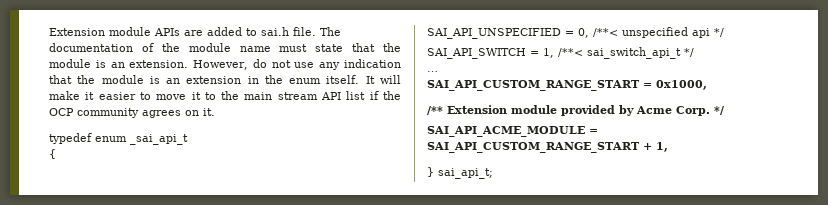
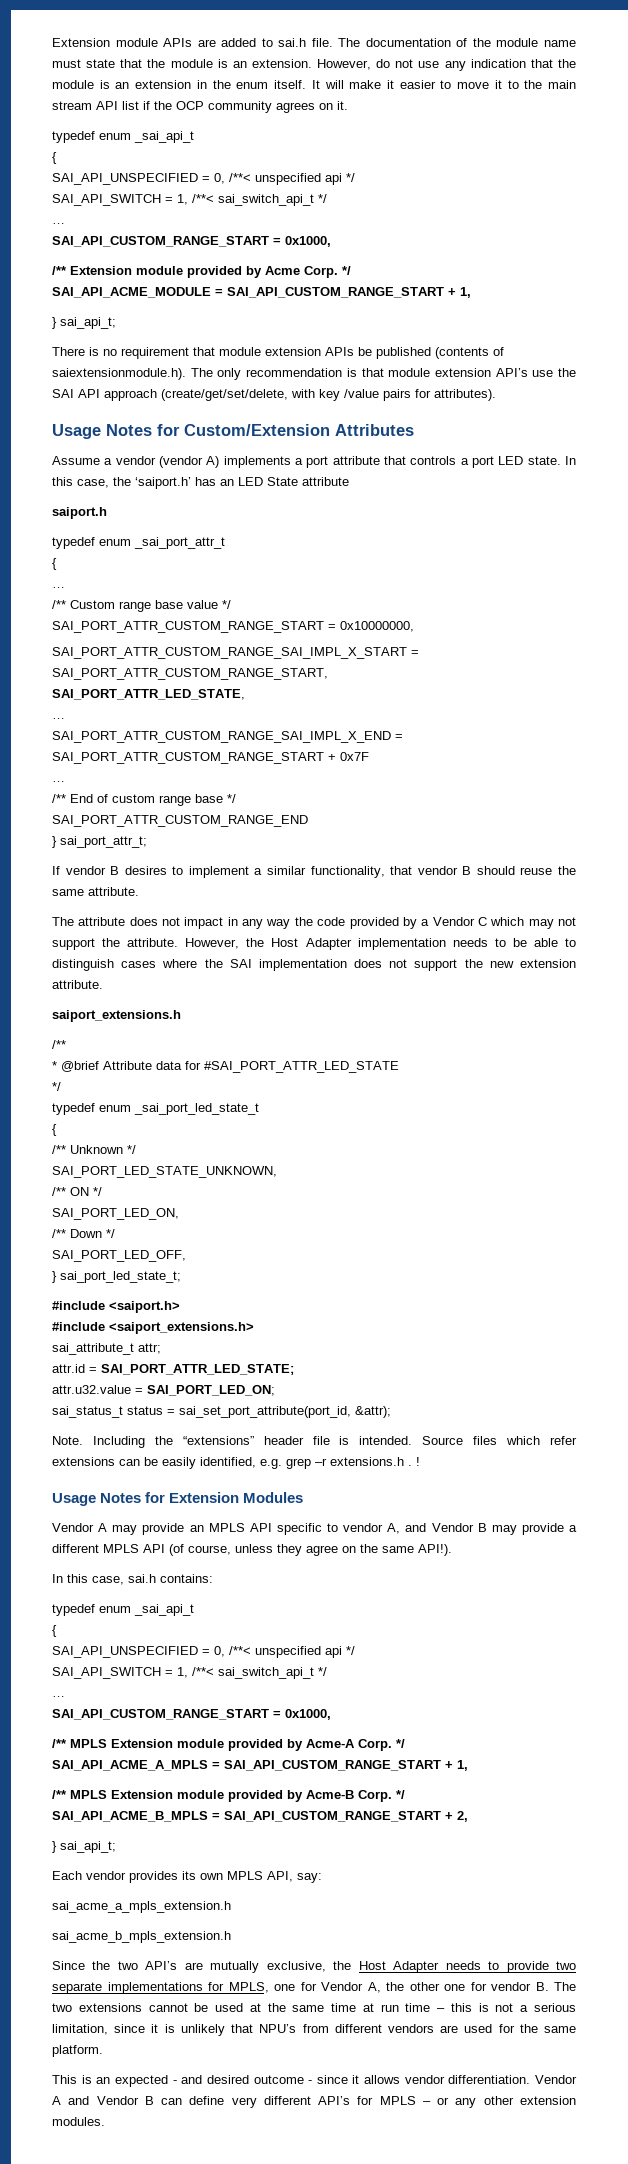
+ There is no requirement that module extension APIs be published (contents of saiextensionmodule.h). The only recommendation is that module extension API’s use the SAI API approach (create/get/set/delete, with key /value pairs for attributes).
+ Usage Notes for Custom/Extension Attributes
+ Assume a vendor (vendor A) implements a port attribute that controls a port LED state. In this case, the ‘saiport.h’ has an LED State attribute
+ saiport.h
+ typedef enum _sai_port_attr_t
+ {
+ …
+ /** Custom range base value */
+ SAI_PORT_ATTR_CUSTOM_RANGE_START = 0x10000000,
+ SAI_PORT_ATTR_CUSTOM_RANGE_SAI_IMPL_X_START = SAI_PORT_ATTR_CUSTOM_RANGE_START,
+ SAI_PORT_ATTR_LED_STATE,
+ …
+ SAI_PORT_ATTR_CUSTOM_RANGE_SAI_IMPL_X_END = SAI_PORT_ATTR_CUSTOM_RANGE_START + 0x7F
+ …
+ /** End of custom range base */
+ SAI_PORT_ATTR_CUSTOM_RANGE_END
+ } sai_port_attr_t;
+ If vendor B desires to implement a similar functionality, that vendor B should reuse the same attribute.
+ The attribute does not impact in any way the code provided by a Vendor C which may not support the attribute. However, the Host Adapter implementation needs to be able to distinguish cases where the SAI implementation does not support the new extension attribute.
+ saiport_extensions.h
+ /**
+ * @brief Attribute data for #SAI_PORT_ATTR_LED_STATE
+ */
+ typedef enum _sai_port_led_state_t
+ {
+ /** Unknown */
+ SAI_PORT_LED_STATE_UNKNOWN,
+ /** ON */
+ SAI_PORT_LED_ON,
+ /** Down */
+ SAI_PORT_LED_OFF,
+ } sai_port_led_state_t;
+ #include <saiport.h>
+ #include <saiport_extensions.h>
+ sai_attribute_t attr;
+ attr.id = SAI_PORT_ATTR_LED_STATE;
+ attr.u32.value = SAI_PORT_LED_ON;
+ sai_status_t status = sai_set_port_attribute(port_id, &attr);
+ Note. Including the “extensions” header file is intended. Source files which refer extensions can be easily identified, e.g. grep –r extensions.h . !
+ Usage Notes for Extension Modules
+ Vendor A may provide an MPLS API specific to vendor A, and Vendor B may provide a different MPLS API (of course, unless they agree on the same API!).
+ In this case, sai.h contains:
+ typedef enum _sai_api_t
+ {
+ SAI_API_UNSPECIFIED = 0, /**< unspecified api */
+ SAI_API_SWITCH = 1, /**< sai_switch_api_t */
+ …
+ SAI_API_CUSTOM_RANGE_START = 0x1000,
+ /** MPLS Extension module provided by Acme-A Corp. */
+ SAI_API_ACME_A_MPLS = SAI_API_CUSTOM_RANGE_START + 1,
+ /** MPLS Extension module provided by Acme-B Corp. */
+ SAI_API_ACME_B_MPLS = SAI_API_CUSTOM_RANGE_START + 2,
+ } sai_api_t;
+ Each vendor provides its own MPLS API, say:
+ sai_acme_a_mpls_extension.h
+ sai_acme_b_mpls_extension.h
+ Since the two API’s are mutually exclusive, the Host Adapter needs to provide two separate implementations for MPLS, one for Vendor A, the other one for vendor B. The two extensions cannot be used at the same time at run time – this is not a serious limitation, since it is unlikely that NPU’s from different vendors are used for the same platform.
+ This is an expected - and desired outcome - since it allows vendor differentiation. Vendor A and Vendor B can define very different API’s for MPLS – or any other extension modules.

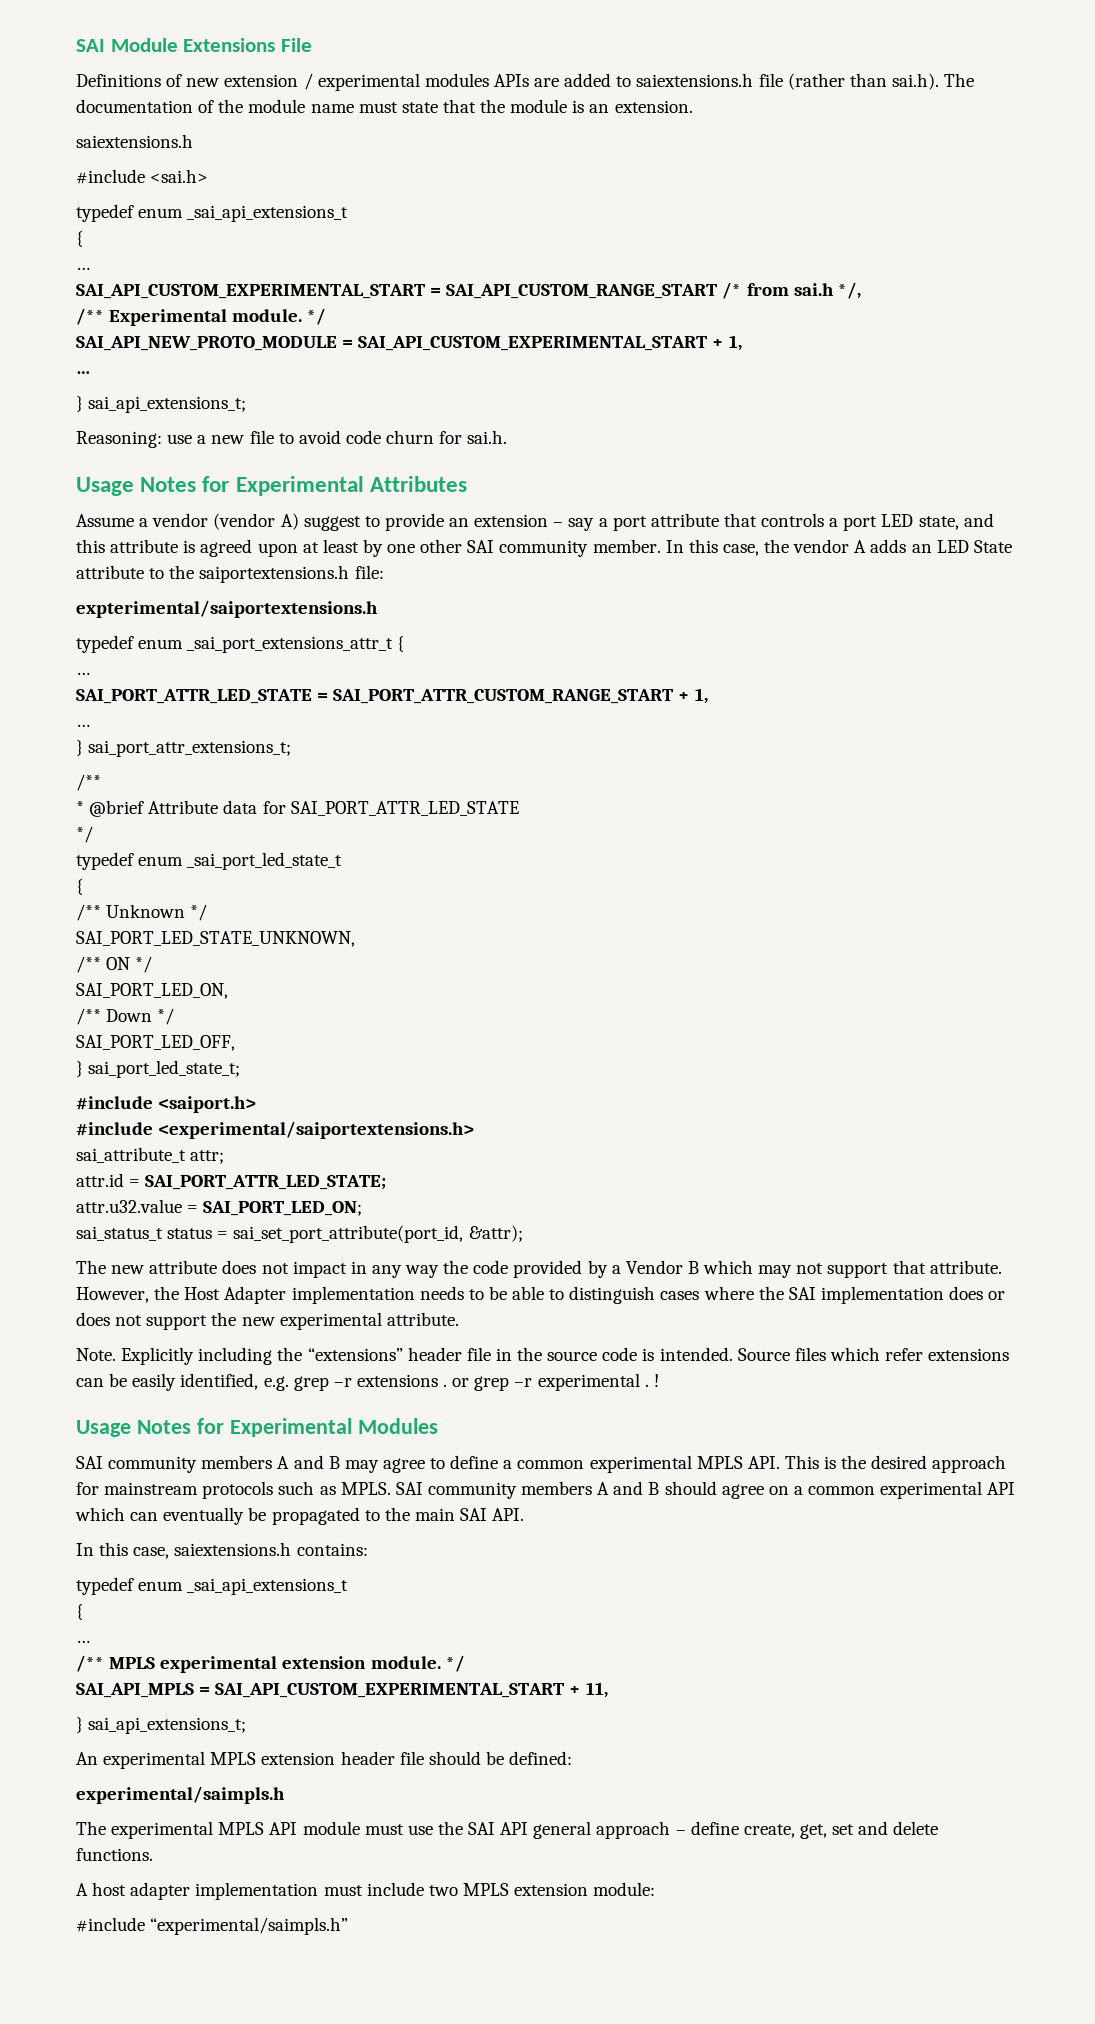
- Extension module APIs are added to sai.h file. The documentation of the module name must state that the module is an extension. However, do not use any indication that the module is an extension in the enum itself. It will make it easier to move it to the main stream API list if the OCP community agrees on it.
- typedef enum _sai_api_t
+ SAI Module Extensions File
+ Definitions of new extension / experimental modules APIs are added to saiextensions.h file (rather than sai.h). The documentation of the module name must state that the module is an extension.
+ saiextensions.h
+ #include <sai.h>
+ typedef enum _sai_api_extensions_t
  {
- SAI_API_UNSPECIFIED = 0, /**< unspecified api */
- SAI_API_SWITCH = 1, /**< sai_switch_api_t */
  …
- SAI_API_CUSTOM_RANGE_START = 0x1000,
- /** Extension module provided by Acme Corp. */
- SAI_API_ACME_MODULE = SAI_API_CUSTOM_RANGE_START + 1,
- } sai_api_t;
- There is no requirement that module extension APIs be published (contents of saiextensionmodule.h). The only recommendation is that module extension API’s use the SAI API approach (create/get/set/delete, with key /value pairs for attributes).
- Usage Notes for Custom/Extension Attributes
+ SAI_API_CUSTOM_EXPERIMENTAL_START = SAI_API_CUSTOM_RANGE_START /* from sai.h */,
+ /** Experimental module. */
+ SAI_API_NEW_PROTO_MODULE = SAI_API_CUSTOM_EXPERIMENTAL_START + 1,
+ …
+ } sai_api_extensions_t;
+ Reasoning: use a new file to avoid code churn for sai.h.
+ Usage Notes for Experimental Attributes
- Assume a vendor (vendor A) implements a port attribute that controls a port LED state.
+ Assume a vendor (vendor A) suggest to provide an extension – say a port attribute that controls a port LED state, and this attribute is agreed upon at least by one other SAI community member.
- In this case, the ‘saiport.h’ has an LED State attribute
- saiport.h
- typedef enum _sai_port_attr_t
- {
+ In this case, the vendor A adds an LED State attribute to the saiportextensions.h file:
+ expterimental/saiportextensions.h
+ typedef enum _sai_port_extensions_attr_t {
  …
- /** Custom range base value */
- SAI_PORT_ATTR_CUSTOM_RANGE_START = 0x10000000,
- SAI_PORT_ATTR_CUSTOM_RANGE_SAI_IMPL_X_START = SAI_PORT_ATTR_CUSTOM_RANGE_START,
- SAI_PORT_ATTR_LED_STATE,
+ SAI_PORT_ATTR_LED_STATE = SAI_PORT_ATTR_CUSTOM_RANGE_START + 1,
  …
- SAI_PORT_ATTR_CUSTOM_RANGE_SAI_IMPL_X_END = SAI_PORT_ATTR_CUSTOM_RANGE_START + 0x7F
- …
- /** End of custom range base */
- SAI_PORT_ATTR_CUSTOM_RANGE_END
- } sai_port_attr_t;
- If vendor B desires to implement a similar functionality, that vendor B should reuse the same attribute.
- The attribute does not impact in any way the code provided by a Vendor C which may not support the attribute. However, the Host Adapter implementation needs to be able to distinguish cases where the SAI implementation does not support the new extension attribute.
- saiport_extensions.h
+ } sai_port_attr_extensions_t;
- * @brief Attribute data for #SAI_PORT_ATTR_LED_STATE
+ * @brief Attribute data for SAI_PORT_ATTR_LED_STATE
- #include <saiport_extensions.h>
+ #include <experimental/saiportextensions.h>
+ The new attribute does not impact in any way the code provided by a Vendor B which may not support that attribute. However, the Host Adapter implementation needs to be able to distinguish cases where the SAI implementation does or does not support the new experimental attribute.
- Including the “extensions” header file is intended.
+ Explicitly including the “extensions” header file in the source code is intended.
- Source files which refer extensions can be easily identified, e.g. grep –r extensions.h .
+ Source files which refer extensions can be easily identified, e.g. grep –r extensions . or grep –r experimental .
- Usage Notes for Extension Modules
+ Usage Notes for Experimental Modules
- Vendor A may provide an MPLS API specific to vendor A, and Vendor B may provide a different MPLS API (of course, unless they agree on the same API!).
- In this case, sai.h contains:
- typedef enum _sai_api_t
+ SAI community members A and B may agree to define a common experimental MPLS API. This is the desired approach for mainstream protocols such as MPLS. SAI community members A and B should agree on a common experimental API which can eventually be propagated to the main SAI API.
+ In this case, saiextensions.h contains:
+ typedef enum _sai_api_extensions_t
  {
- SAI_API_UNSPECIFIED = 0, /**< unspecified api */
- SAI_API_SWITCH = 1, /**< sai_switch_api_t */
  …
- SAI_API_CUSTOM_RANGE_START = 0x1000,
- /** MPLS Extension module provided by Acme-A Corp. */
- SAI_API_ACME_A_MPLS = SAI_API_CUSTOM_RANGE_START + 1,
- /** MPLS Extension module provided by Acme-B Corp. */
- SAI_API_ACME_B_MPLS = SAI_API_CUSTOM_RANGE_START + 2,
- } sai_api_t;
- Each vendor provides its own MPLS API, say:
- sai_acme_a_mpls_extension.h
- sai_acme_b_mpls_extension.h
- Since the two API’s are mutually exclusive, the Host Adapter needs to provide two separate implementations for MPLS, one for Vendor A, the other one for vendor B. The two extensions cannot be used at the same time at run time – this is not a serious limitation, since it is unlikely that NPU’s from different vendors are used for the same platform.
- This is an expected - and desired outcome - since it allows vendor differentiation. Vendor A and Vendor B can define very different API’s for MPLS – or any other extension modules.
+ /** MPLS experimental extension module. */
+ SAI_API_MPLS = SAI_API_CUSTOM_EXPERIMENTAL_START + 11,
+ } sai_api_extensions_t;
+ An experimental MPLS extension header file should be defined:
+ experimental/saimpls.h
+ The experimental MPLS API module must use the SAI API general approach – define create, get, set and delete functions.
+ A host adapter implementation must include two MPLS extension module:
+ #include “experimental/saimpls.h”

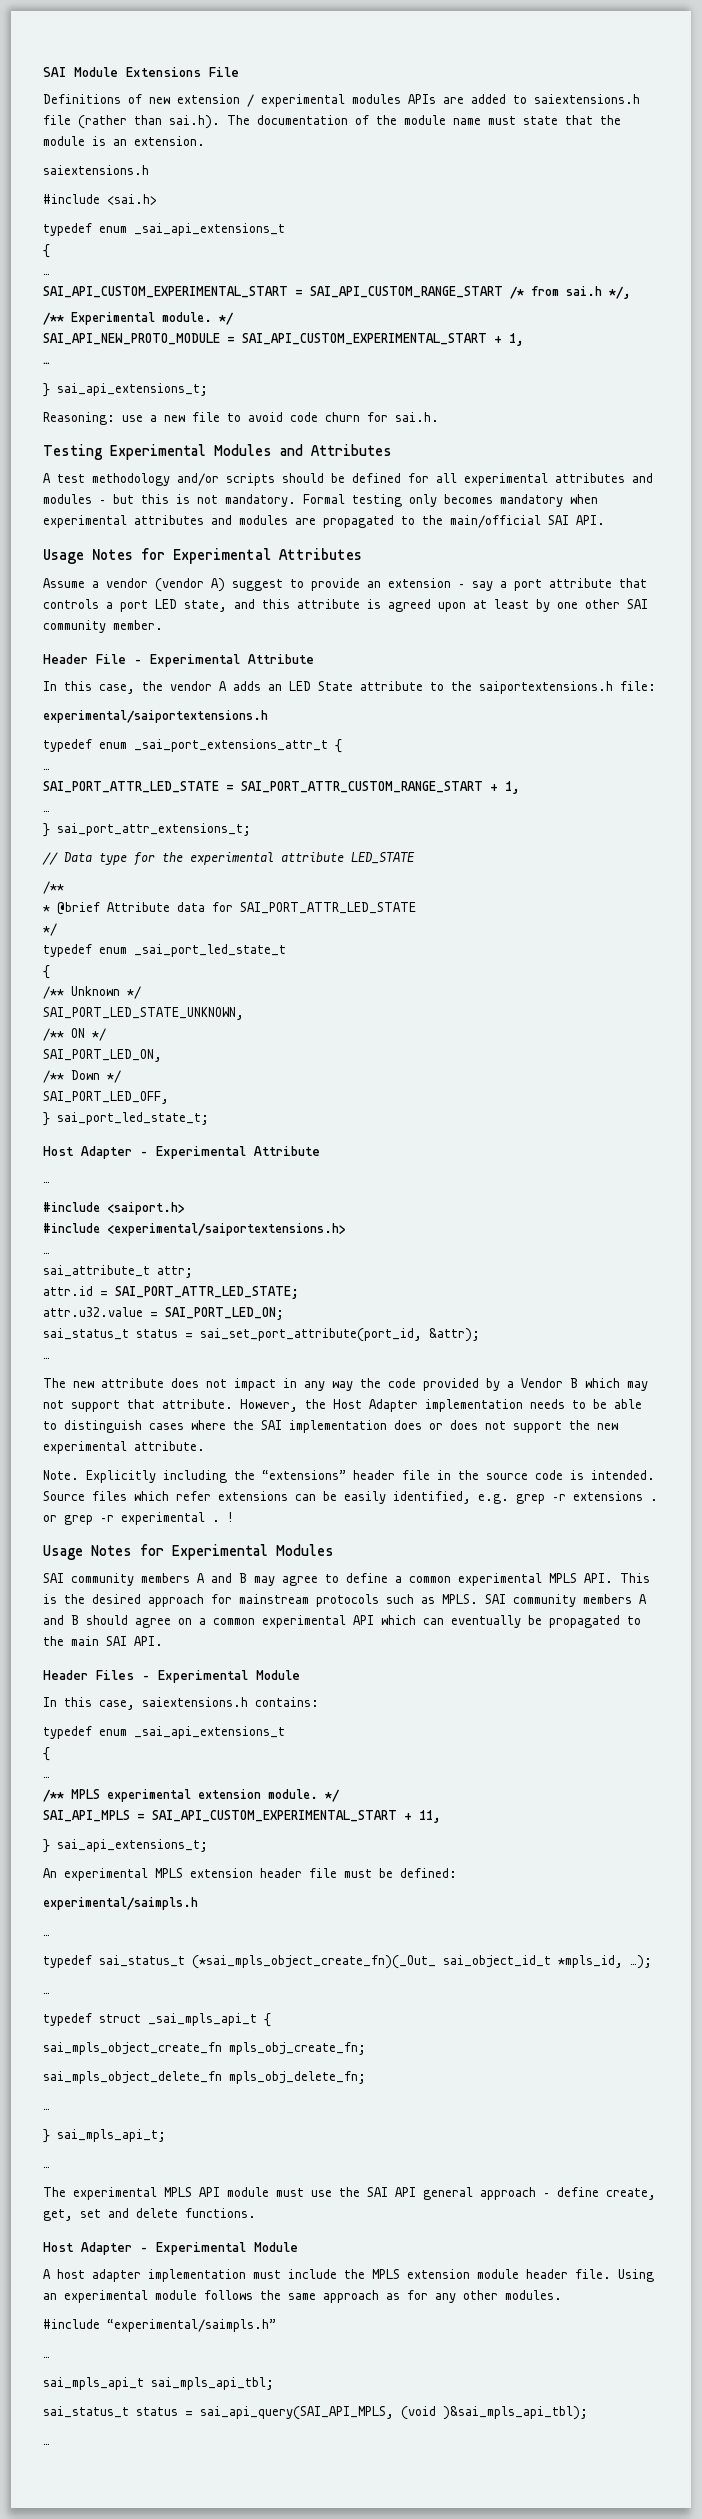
+ Testing Experimental Modules and Attributes
+ A test methodology and/or scripts should be defined for all experimental attributes and modules – but this is not mandatory. Formal testing only becomes mandatory when experimental attributes and modules are propagated to the main/official SAI API.
- Assume a vendor (vendor A) suggest to provide an extension – say a port attribute that controls a port LED state, and this attribute is agreed upon at least by one other SAI community member. In this case, the vendor A adds an LED State attribute to the saiportextensions.h file:
+ Assume a vendor (vendor A) suggest to provide an extension – say a port attribute that controls a port LED state, and this attribute is agreed upon at least by one other SAI community member.
+ Header File – Experimental Attribute
+ In this case, the vendor A adds an LED State attribute to the saiportextensions.h file:
- expterimental/saiportextensions.h
+ experimental/saiportextensions.h
+ // Data type for the experimental attribute LED_STATE
+ Host Adapter – Experimental Attribute
+ …
  #include <experimental/saiportextensions.h>
+ …
  sai_status_t status = sai_set_port_attribute(port_id, &attr);
+ …
+ Header Files – Experimental Module
- An experimental MPLS extension header file should be defined:
+ An experimental MPLS extension header file must be defined:
  experimental/saimpls.h
+ …
+ typedef sai_status_t (*sai_mpls_object_create_fn)(_Out_ sai_object_id_t *mpls_id, …);
+ …
+ typedef struct _sai_mpls_api_t {
+ sai_mpls_object_create_fn mpls_obj_create_fn;
+ sai_mpls_object_delete_fn mpls_obj_delete_fn;
+ …
+ } sai_mpls_api_t;
+ …
+ Host Adapter – Experimental Module
- A host adapter implementation must include two MPLS extension module:
+ A host adapter implementation must include the MPLS extension module header file. Using an experimental module follows the same approach as for any other modules.
  #include “experimental/saimpls.h”
+ …
+ sai_mpls_api_t sai_mpls_api_tbl;
+ sai_status_t status = sai_api_query(SAI_API_MPLS, (void )&sai_mpls_api_tbl);
+ …

